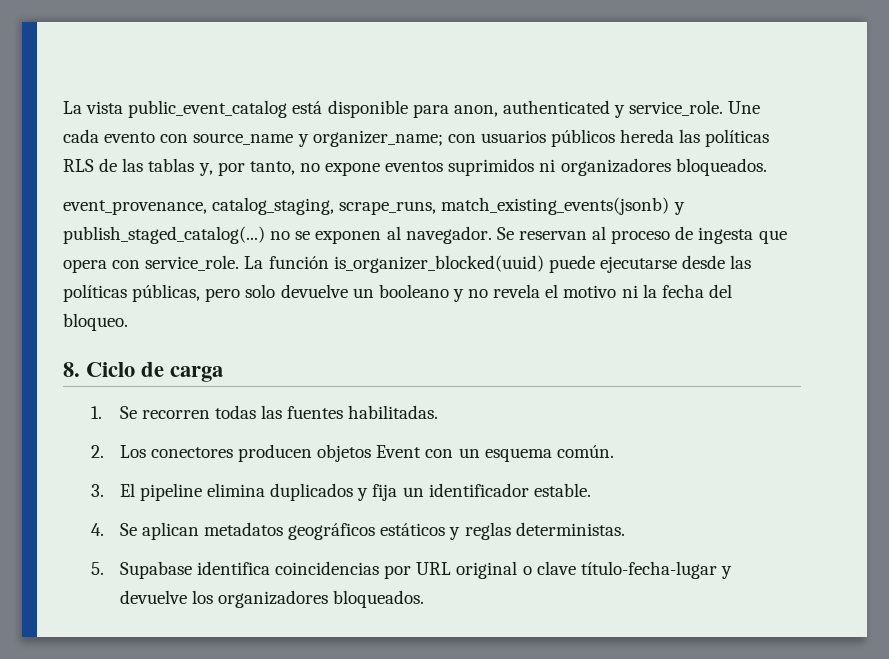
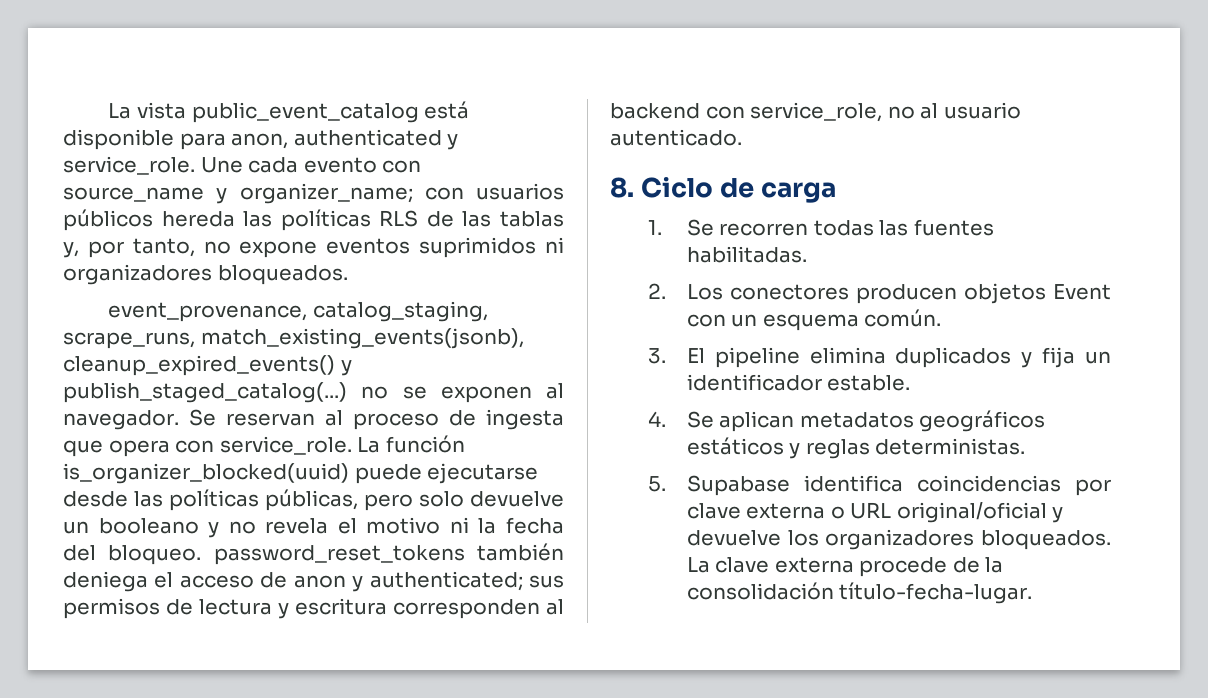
- event_provenance, catalog_staging, scrape_runs, match_existing_events(jsonb) y publish_staged_catalog(...) no se exponen al navegador.
+ event_provenance, catalog_staging, scrape_runs, match_existing_events(jsonb), cleanup_expired_events() y publish_staged_catalog(...) no se exponen al navegador.
- La función is_organizer_blocked(uuid) puede ejecutarse desde las políticas públicas, pero solo devuelve un booleano y no revela el motivo ni la fecha del bloqueo.
+ La función is_organizer_blocked(uuid) puede ejecutarse desde las políticas públicas, pero solo devuelve un booleano y no revela el motivo ni la fecha del bloqueo. password_reset_tokens también deniega el acceso de anon y authenticated; sus permisos de lectura y escritura corresponden al backend con service_role, no al usuario autenticado.
- 5. Supabase identifica coincidencias por URL original o clave título-fecha-lugar y devuelve los organizadores bloqueados.
+ 5. Supabase identifica coincidencias por clave externa o URL original/oficial y devuelve los organizadores bloqueados.
+ La clave externa procede de la consolidación título-fecha-lugar.

